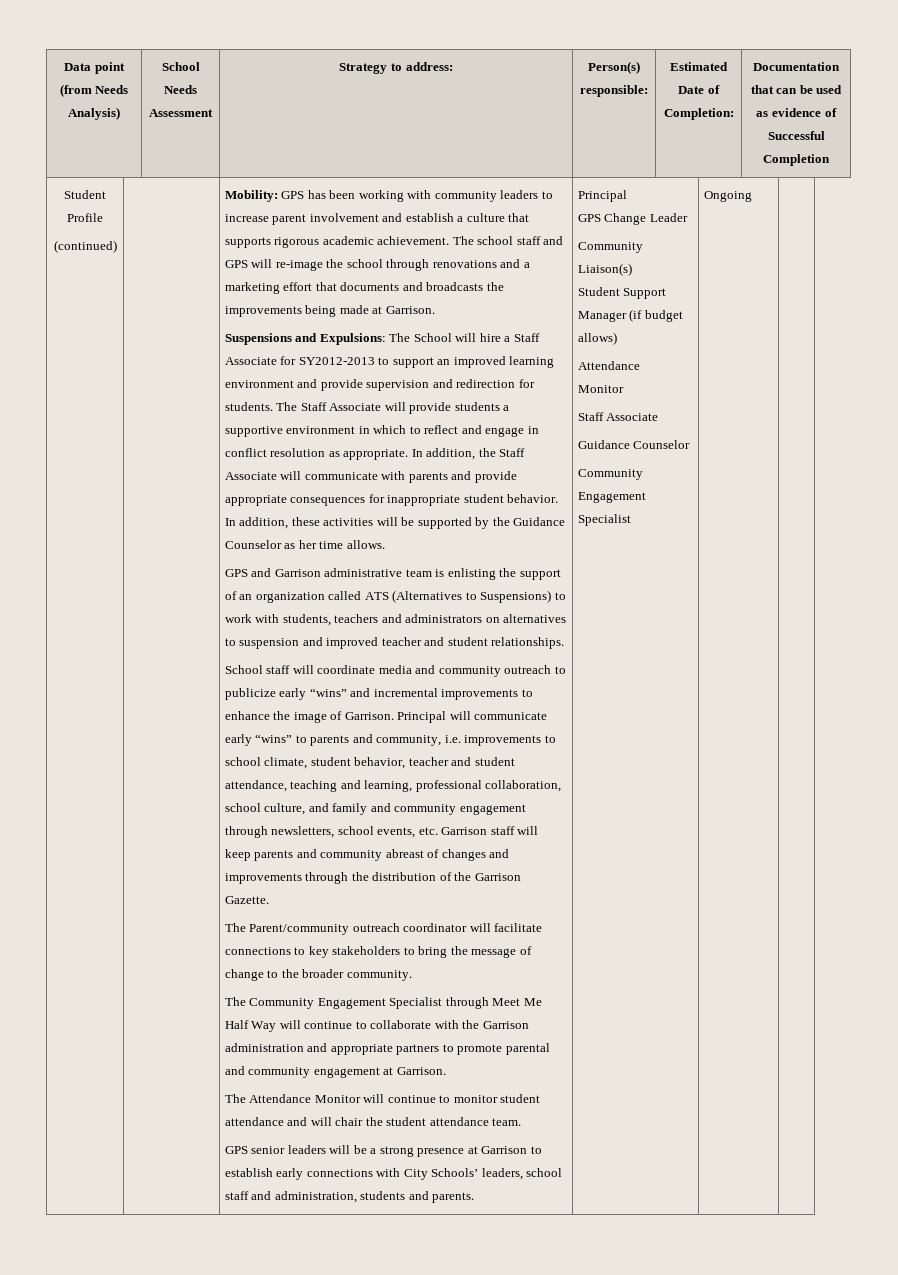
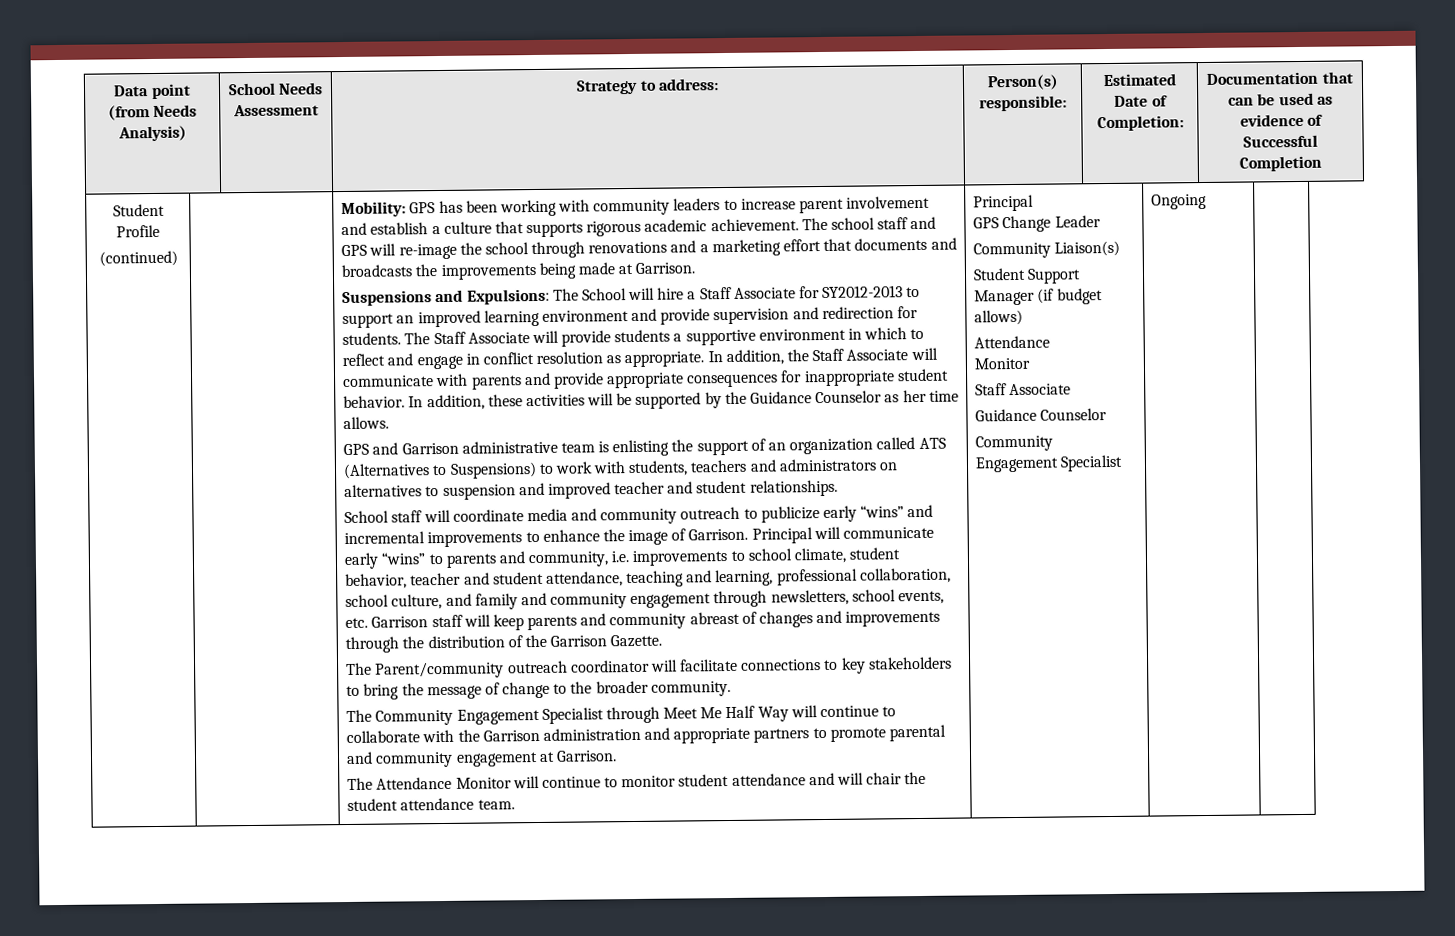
- GPS senior leaders will be a strong presence at Garrison to establish early connections with City Schools’ leaders, school staff and administration, students and parents.

